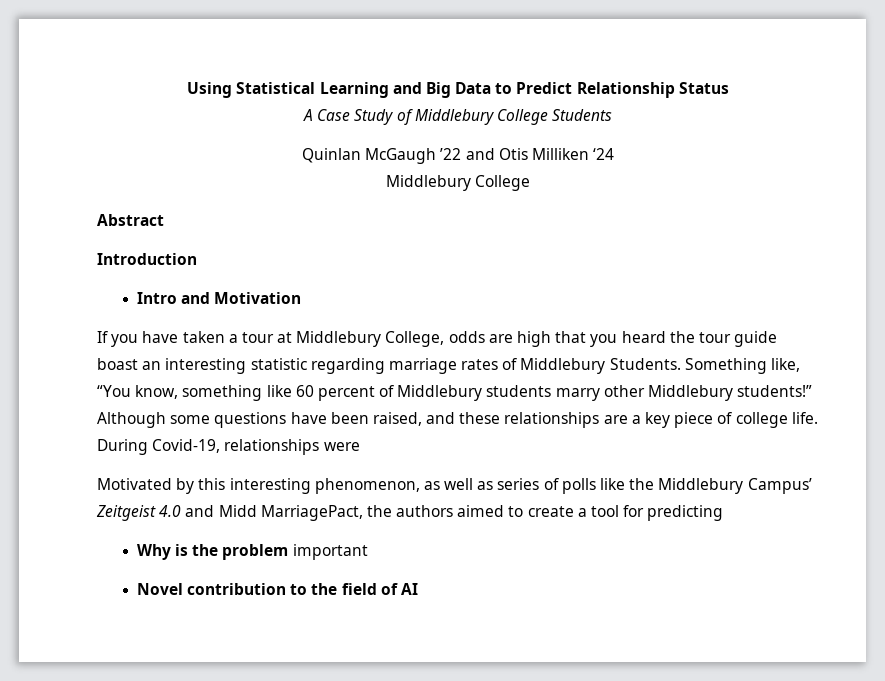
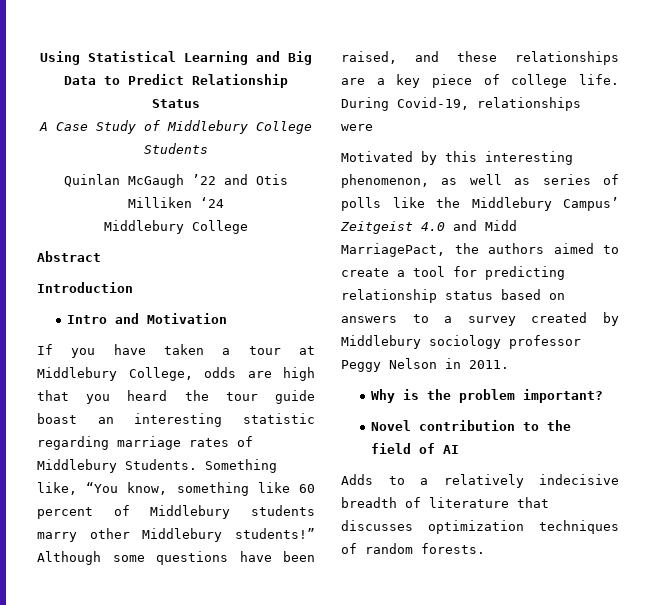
- Motivated by this interesting phenomenon, as well as series of polls like the Middlebury Campus’ Zeitgeist 4.0 and Midd MarriagePact, the authors aimed to create a tool for predicting
+ Motivated by this interesting phenomenon, as well as series of polls like the Middlebury Campus’ Zeitgeist 4.0 and Midd MarriagePact, the authors aimed to create a tool for predicting relationship status based on answers to a survey created by Middlebury sociology professor Peggy Nelson in 2011.
- Why is the problem important
+ Why is the problem important?
+ Adds to a relatively indecisive breadth of literature that discusses optimization techniques of random forests.

